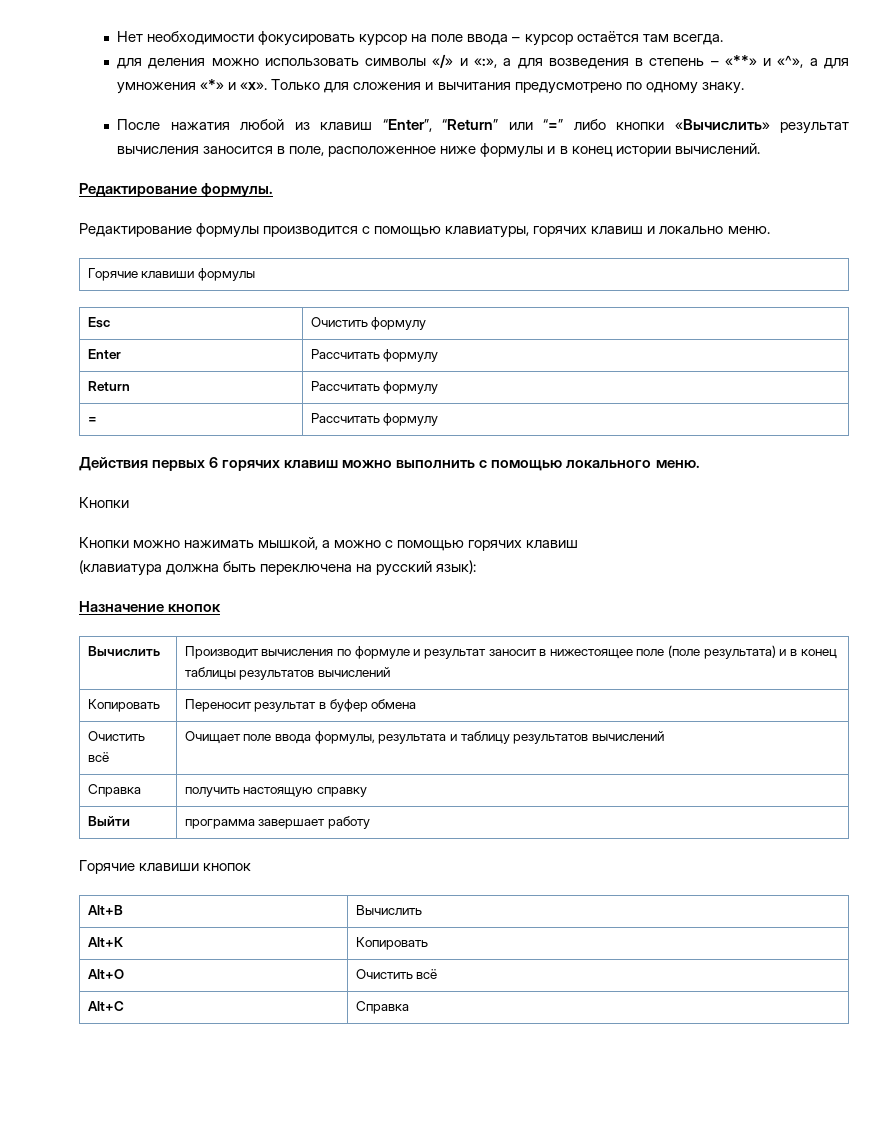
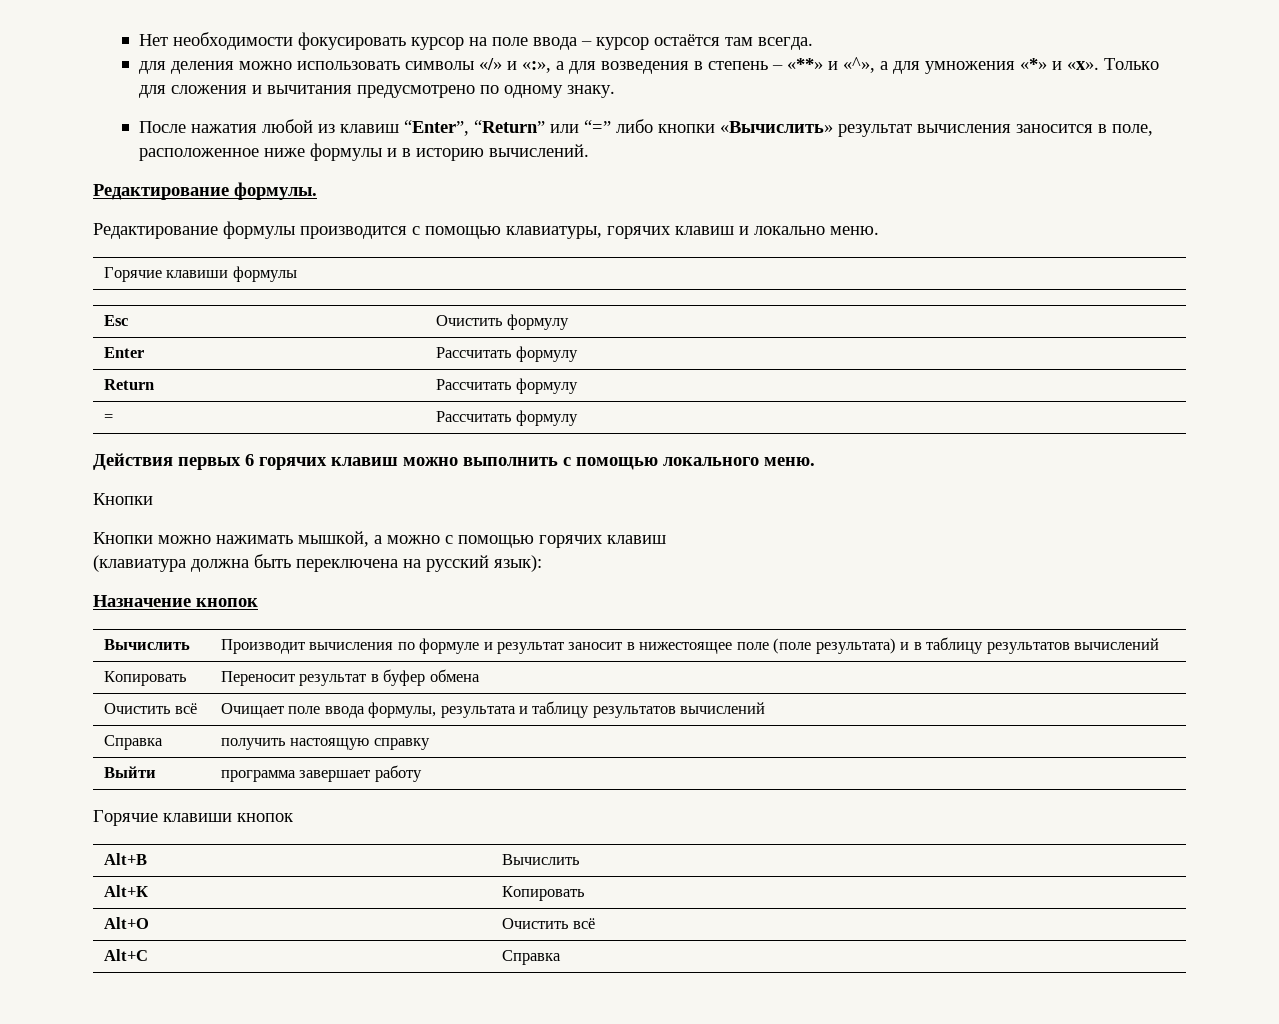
- После нажатия любой из клавиш “Enter”, “Return” или “=” либо кнопки «Вычислить» результат вычисления заносится в поле, расположенное ниже формулы и в конец истории вычислений.
+ После нажатия любой из клавиш “Enter”, “Return” или “=” либо кнопки «Вычислить» результат вычисления заносится в поле, расположенное ниже формулы и в историю вычислений.
- Вычислить | Производит вычисления по формуле и результат заносит в нижестоящее поле (поле результата) и в конец таблицы результатов вычислений
+ Вычислить | Производит вычисления по формуле и результат заносит в нижестоящее поле (поле результата) и в таблицу результатов вычислений

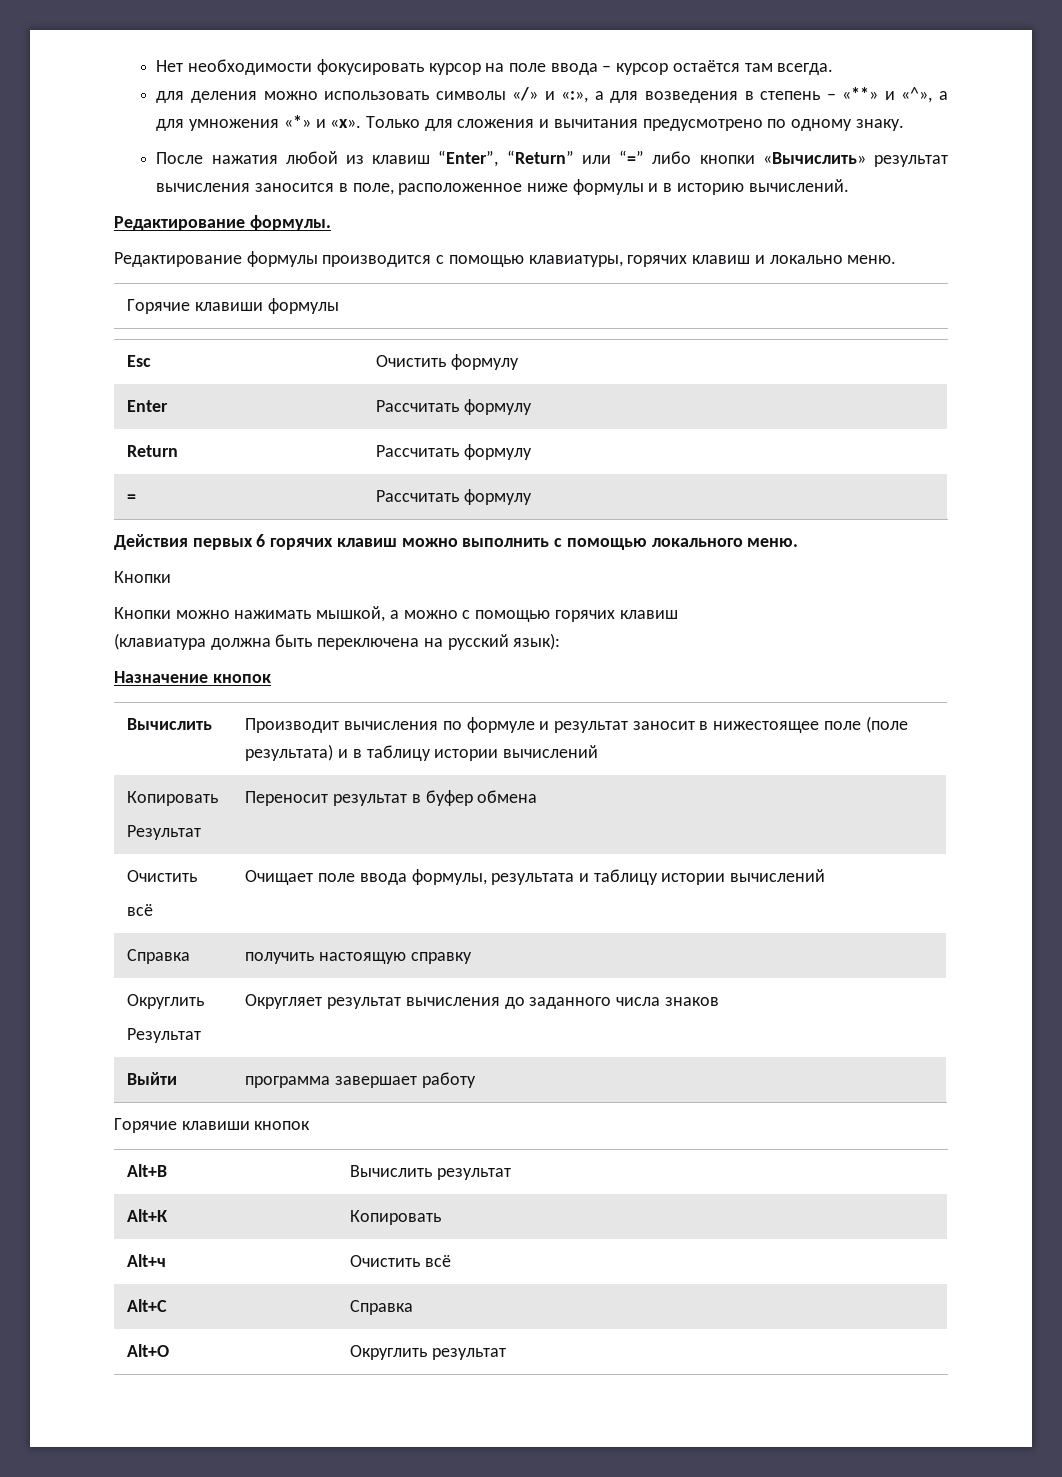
- Вычислить | Производит вычисления по формуле и результат заносит в нижестоящее поле (поле результата) и в таблицу результатов вычислений
- Копировать | Переносит результат в буфер обмена
- Очистить всё | Очищает поле ввода формулы, результата и таблицу результатов вычислений
+ Вычислить | Производит вычисления по формуле и результат заносит в нижестоящее поле (поле результата) и в таблицу истории вычислений
+ Копировать
+ Результат | Переносит результат в буфер обмена
+ Очистить
+ всё | Очищает поле ввода формулы, результата и таблицу истории вычислений
  Справка | получить настоящую справку
+ Округлить
+ Результат | Округляет результат вычисления до заданного числа знаков
- Alt+В | Вычислить
+ Alt+В | Вычислить результат
- Alt+О | Очистить всё
+ Alt+ч | Очистить всё
+ Alt+О | Округлить результат

